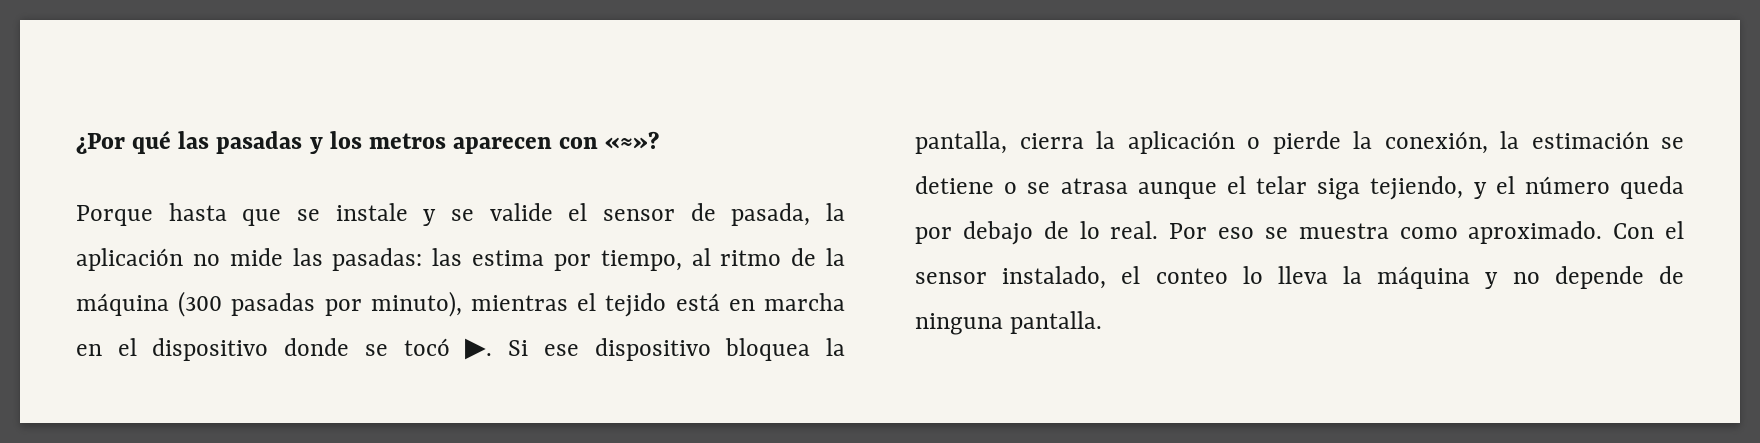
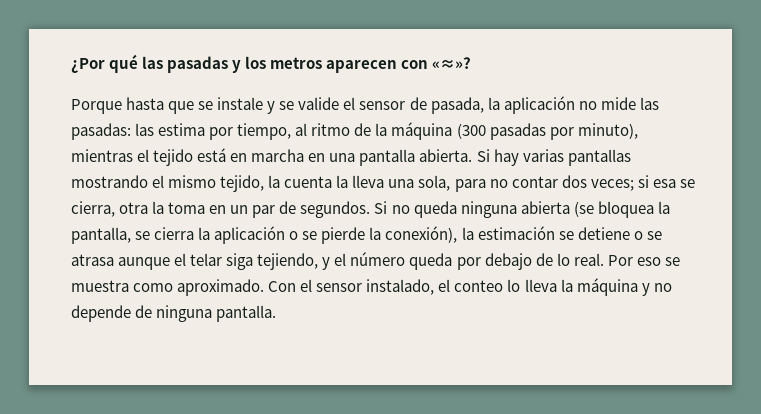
- las estima por tiempo, al ritmo de la máquina (300 pasadas por minuto), mientras el tejido está en marcha en el dispositivo donde se tocó ▶. Si ese dispositivo bloquea la pantalla, cierra la aplicación o pierde la conexión, la estimación se detiene o se atrasa aunque el telar siga tejiendo, y el número queda por debajo de lo real.
+ las estima por tiempo, al ritmo de la máquina (300 pasadas por minuto), mientras el tejido está en marcha en una pantalla abierta. Si hay varias pantallas mostrando el mismo tejido, la cuenta la lleva una sola, para no contar dos veces; si esa se cierra, otra la toma en un par de segundos. Si no queda ninguna abierta (se bloquea la pantalla, se cierra la aplicación o se pierde la conexión), la estimación se detiene o se atrasa aunque el telar siga tejiendo, y el número queda por debajo de lo real.

